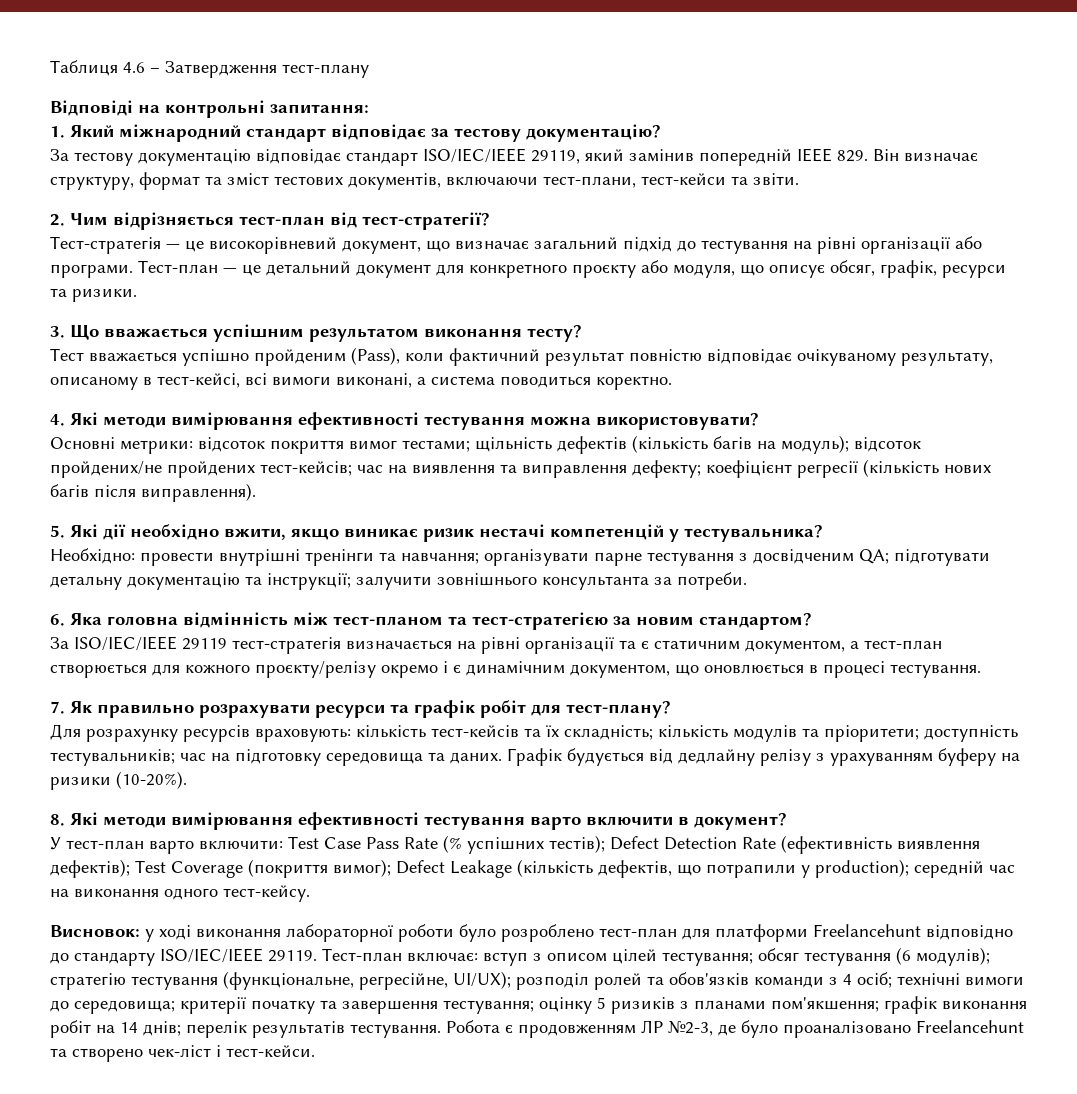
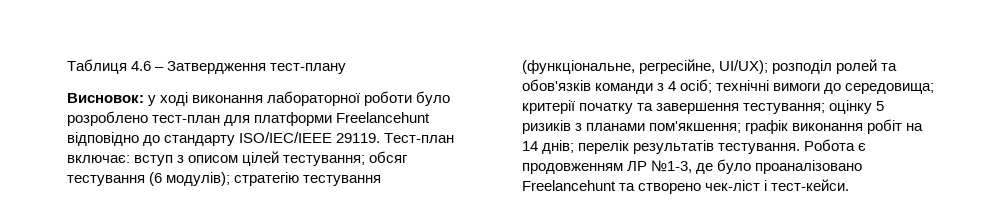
- Відповіді на контрольні запитання:
- 1. Який міжнародний стандарт відповідає за тестову документацію?
- За тестову документацію відповідає стандарт ISO/IEC/IEEE 29119, який замінив попередній IEEE 829. Він визначає структуру, формат та зміст тестових документів, включаючи тест-плани, тест-кейси та звіти.
- 2. Чим відрізняється тест-план від тест-стратегії?
- Тест-стратегія — це високорівневий документ, що визначає загальний підхід до тестування на рівні організації або програми. Тест-план — це детальний документ для конкретного проєкту або модуля, що описує обсяг, графік, ресурси та ризики.
- 3. Що вважається успішним результатом виконання тесту?
- Тест вважається успішно пройденим (Pass), коли фактичний результат повністю відповідає очікуваному результату, описаному в тест-кейсі, всі вимоги виконані, а система поводиться коректно.
- 4. Які методи вимірювання ефективності тестування можна використовувати?
- Основні метрики: відсоток покриття вимог тестами; щільність дефектів (кількість багів на модуль); відсоток пройдених/не пройдених тест-кейсів; час на виявлення та виправлення дефекту; коефіцієнт регресії (кількість нових багів після виправлення).
- 5. Які дії необхідно вжити, якщо виникає ризик нестачі компетенцій у тестувальника?
- Необхідно: провести внутрішні тренінги та навчання; організувати парне тестування з досвідченим QA; підготувати детальну документацію та інструкції; залучити зовнішнього консультанта за потреби.
- 6. Яка головна відмінність між тест-планом та тест-стратегією за новим стандартом?
- За ISO/IEC/IEEE 29119 тест-стратегія визначається на рівні організації та є статичним документом, а тест-план створюється для кожного проєкту/релізу окремо і є динамічним документом, що оновлюється в процесі тестування.
- 7. Як правильно розрахувати ресурси та графік робіт для тест-плану?
- Для розрахунку ресурсів враховують: кількість тест-кейсів та їх складність; кількість модулів та пріоритети; доступність тестувальників; час на підготовку середовища та даних. Графік будується від дедлайну релізу з урахуванням буферу на ризики (10-20%).
- 8. Які методи вимірювання ефективності тестування варто включити в документ?
- У тест-план варто включити: Test Case Pass Rate (% успішних тестів); Defect Detection Rate (ефективність виявлення дефектів); Test Coverage (покриття вимог); Defect Leakage (кількість дефектів, що потрапили у production); середній час на виконання одного тест-кейсу.
- Робота є продовженням ЛР №2-3, де було проаналізовано Freelancehunt та створено чек-ліст і тест-кейси.
+ Робота є продовженням ЛР №1-3, де було проаналізовано Freelancehunt та створено чек-ліст і тест-кейси.

